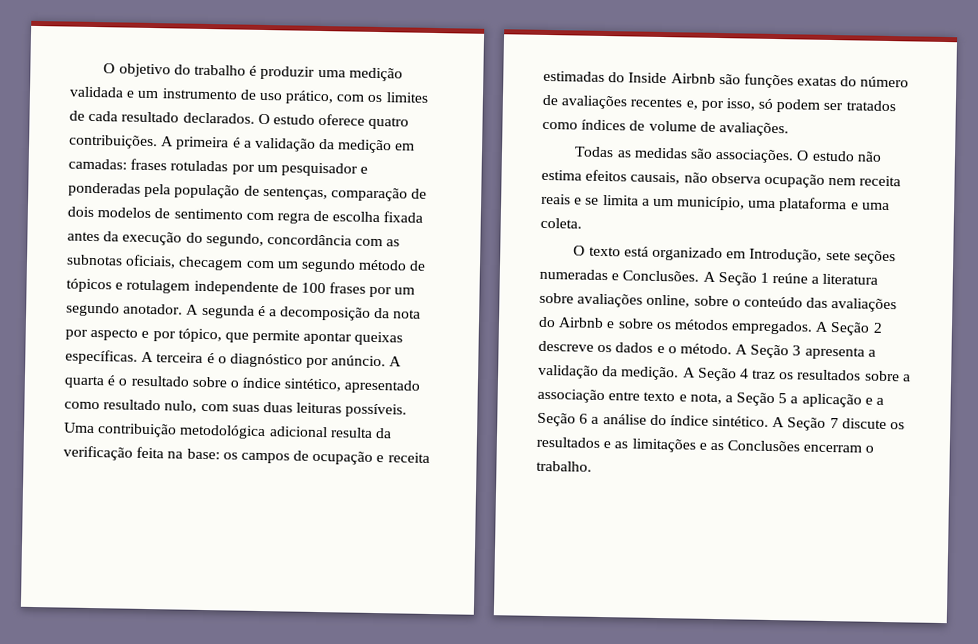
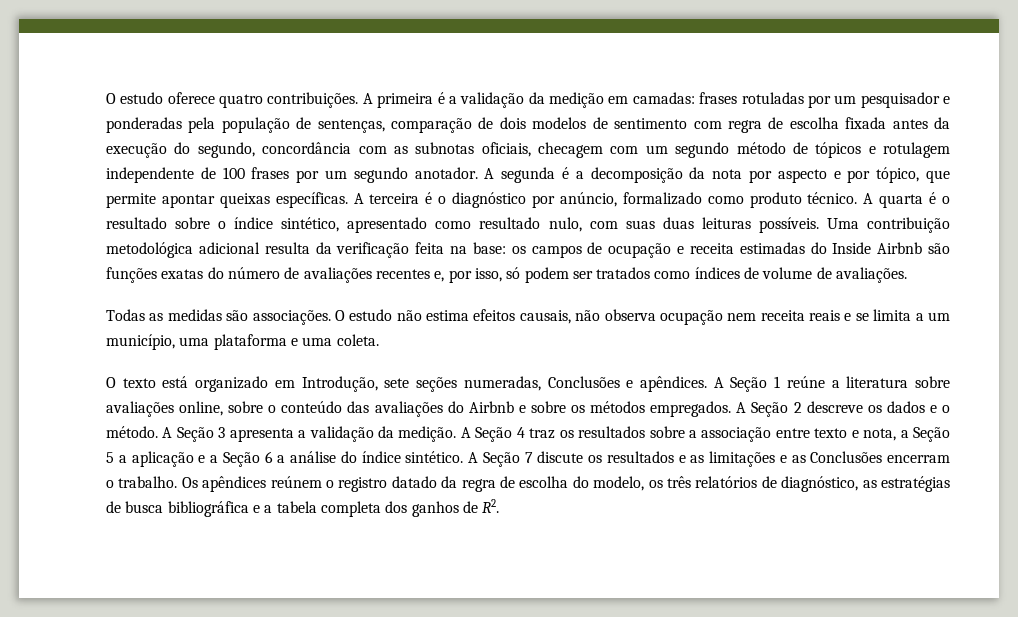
- O objetivo do trabalho é produzir uma medição validada e um instrumento de uso prático, com os limites de cada resultado declarados. O estudo oferece quatro contribuições.
+ O estudo oferece quatro contribuições.
- A terceira é o diagnóstico por anúncio.
+ A terceira é o diagnóstico por anúncio, formalizado como produto técnico.
- O texto está organizado em Introdução, sete seções numeradas e Conclusões.
+ O texto está organizado em Introdução, sete seções numeradas, Conclusões e apêndices.
+ Os apêndices reúnem o registro datado da regra de escolha do modelo, os três relatórios de diagnóstico, as estratégias de busca bibliográfica e a tabela completa dos ganhos de R2.

